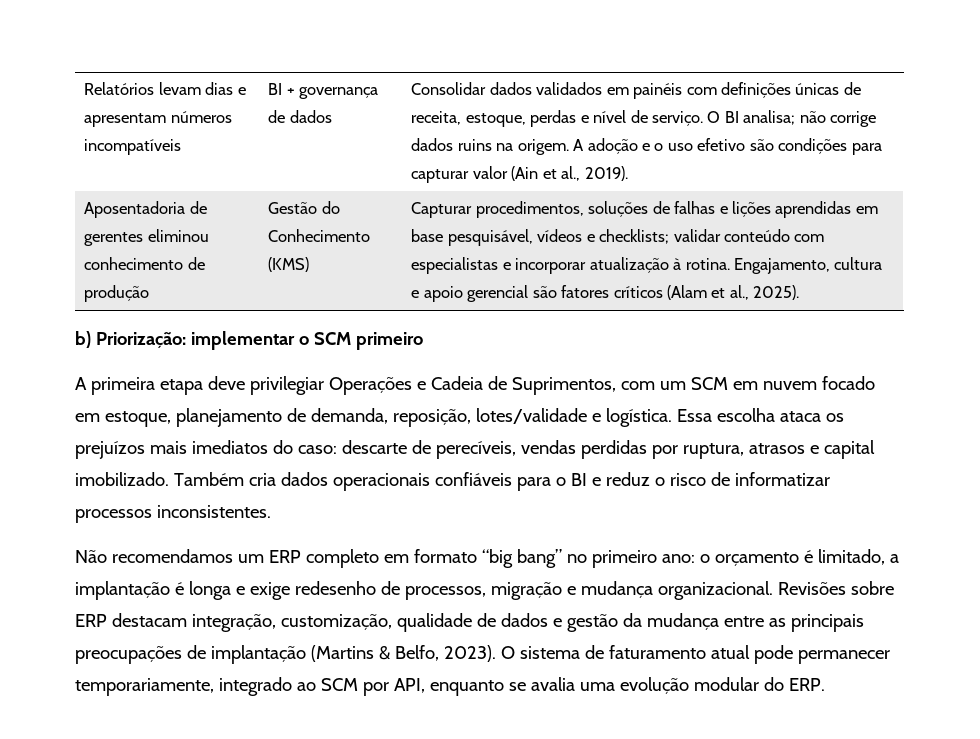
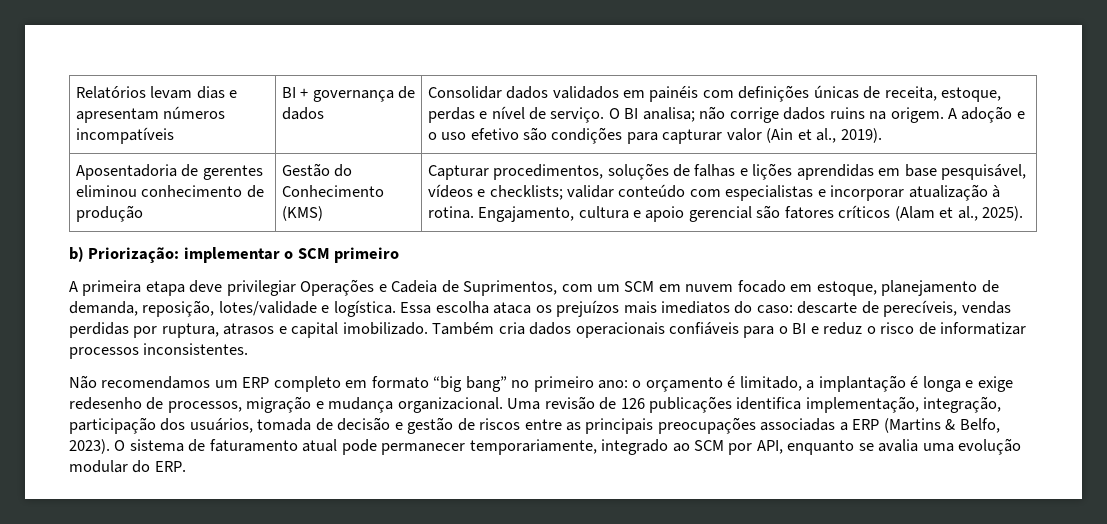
- Revisões sobre ERP destacam integração, customização, qualidade de dados e gestão da mudança entre as principais preocupações de implantação (Martins & Belfo, 2023).
+ Uma revisão de 126 publicações identifica implementação, integração, participação dos usuários, tomada de decisão e gestão de riscos entre as principais preocupações associadas a ERP (Martins & Belfo, 2023).

